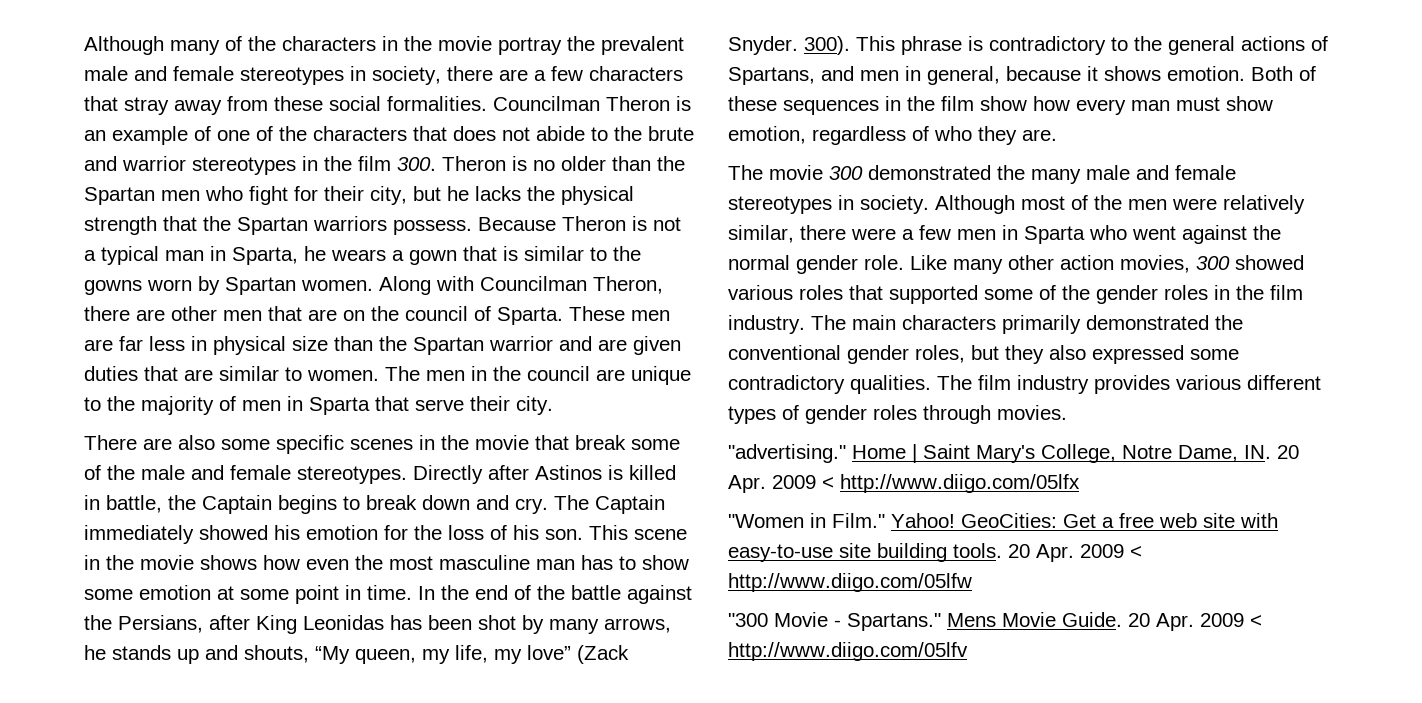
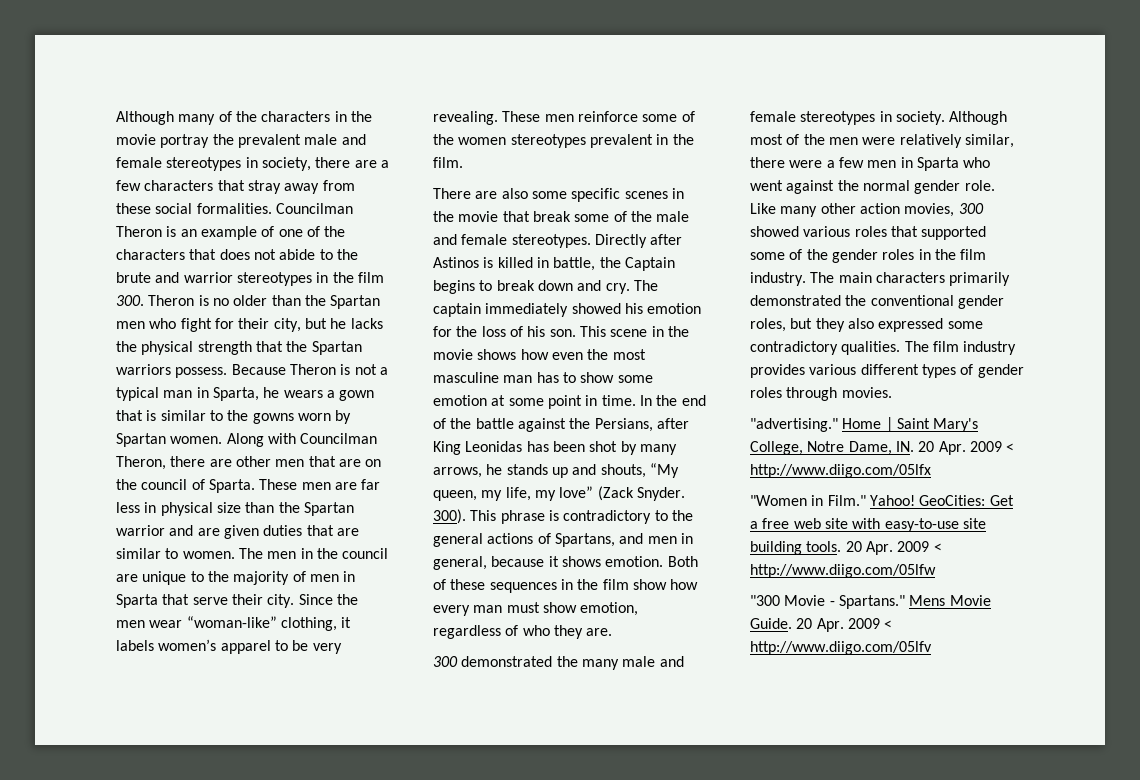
+ Since the men wear “woman-like” clothing, it labels women’s apparel to be very revealing. These men reinforce some of the women stereotypes prevalent in the film.
- The Captain immediately showed his emotion for the loss of his son.
+ The captain immediately showed his emotion for the loss of his son.
- The movie 300 demonstrated the many male and female stereotypes in society.
+ 300 demonstrated the many male and female stereotypes in society.

